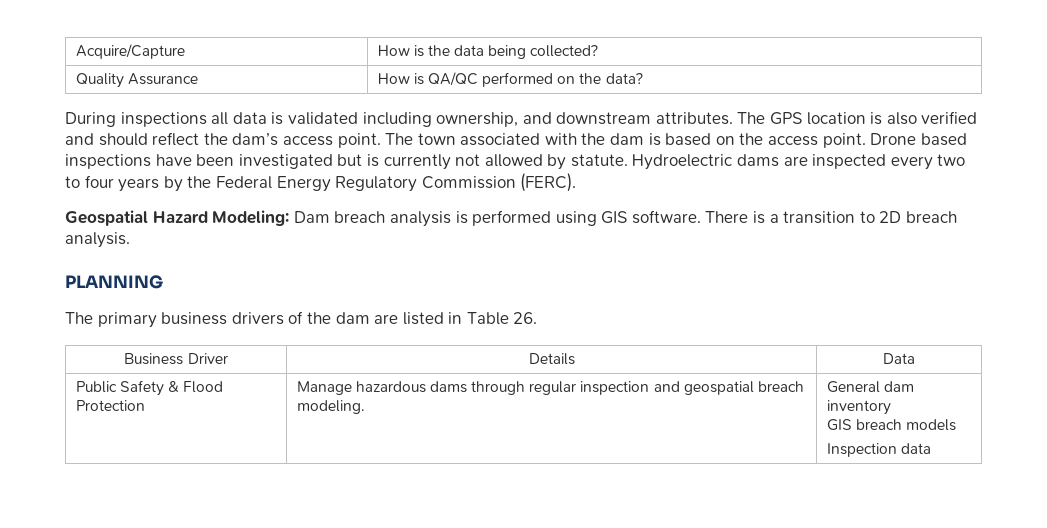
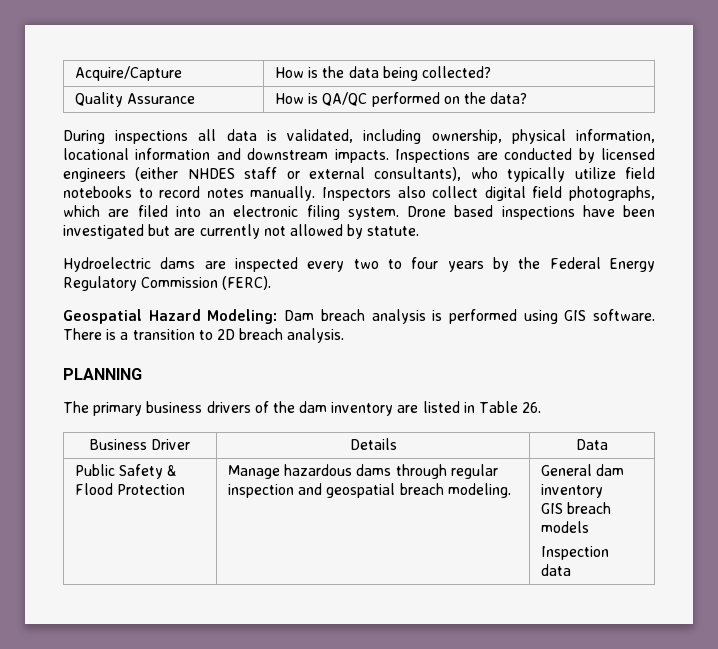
- During inspections all data is validated including ownership, and downstream attributes. The GPS location is also verified and should reflect the dam’s access point. The town associated with the dam is based on the access point.
+ During inspections all data is validated, including ownership, physical information, locational information and downstream impacts. Inspections are conducted by licensed engineers (either NHDES staff or external consultants), who typically utilize field notebooks to record notes manually. Inspectors also collect digital field photographs, which are filed into an electronic filing system.
- Drone based inspections have been investigated but is currently not allowed by statute. Hydroelectric dams are inspected every two to four years by the Federal Energy Regulatory Commission (FERC).
+ Drone based inspections have been investigated but are currently not allowed by statute.
+ Hydroelectric dams are inspected every two to four years by the Federal Energy Regulatory Commission (FERC).
- The primary business drivers of the dam are listed in Table 26.
+ The primary business drivers of the dam inventory are listed in Table 26.

